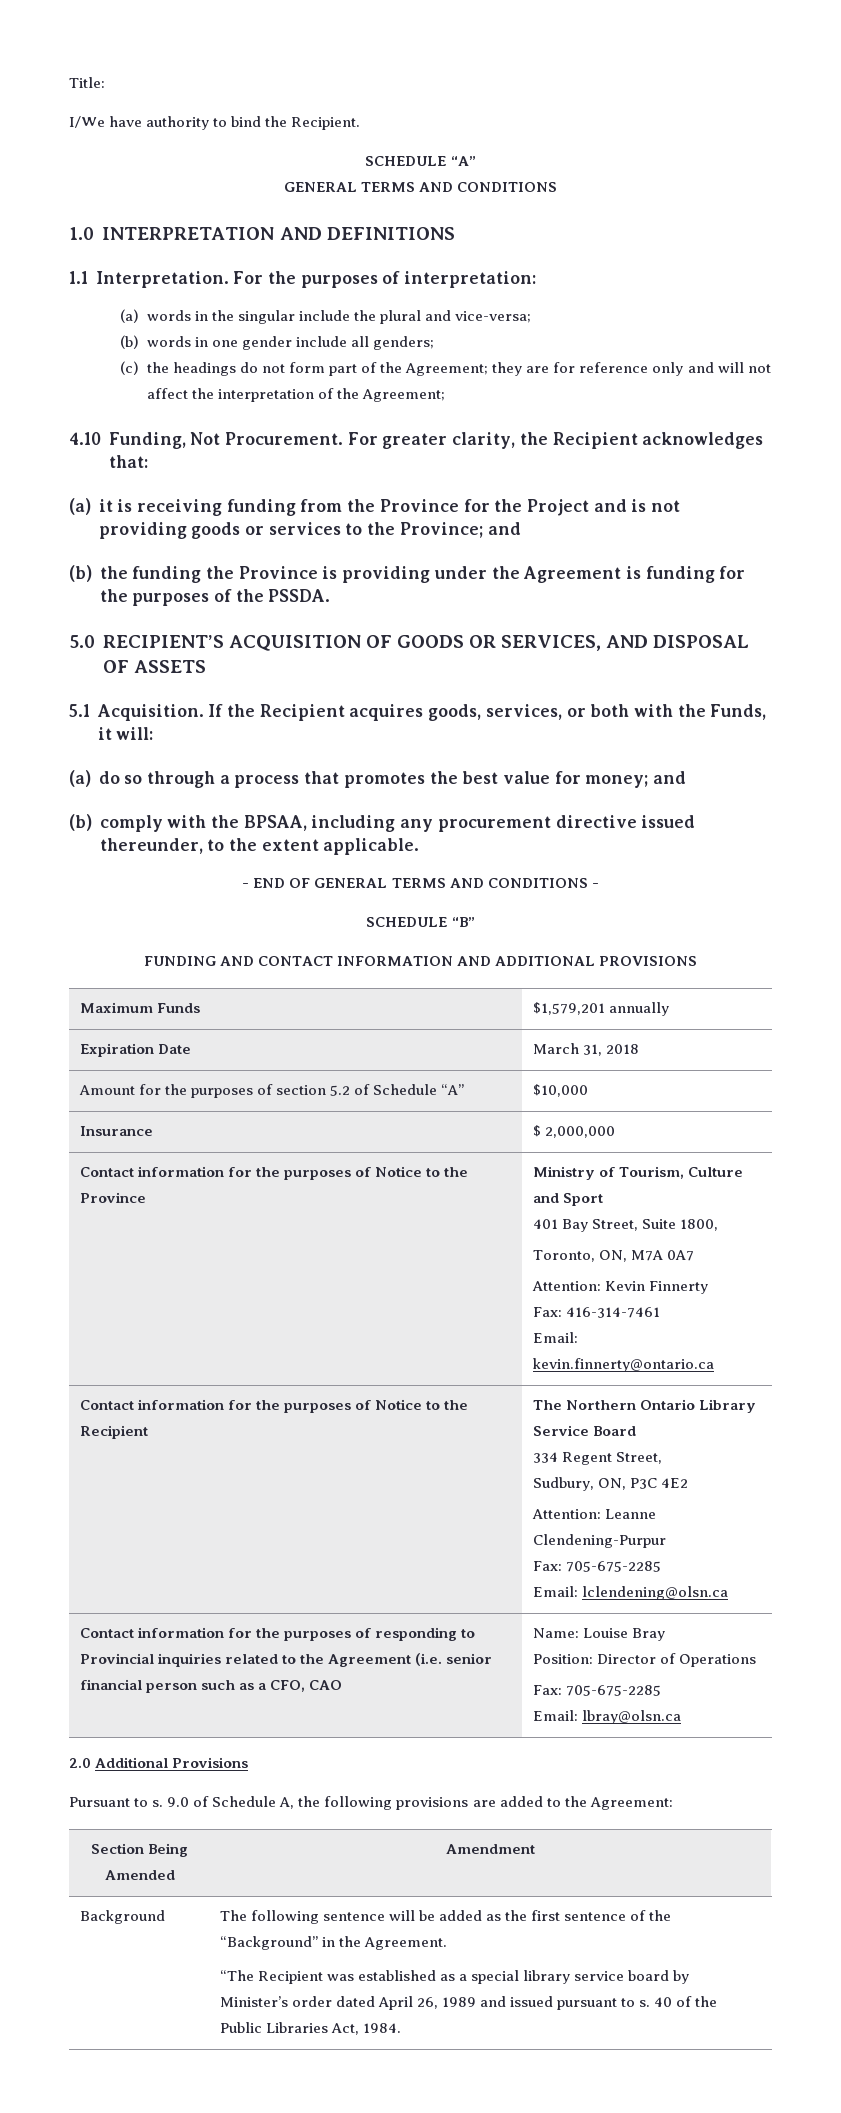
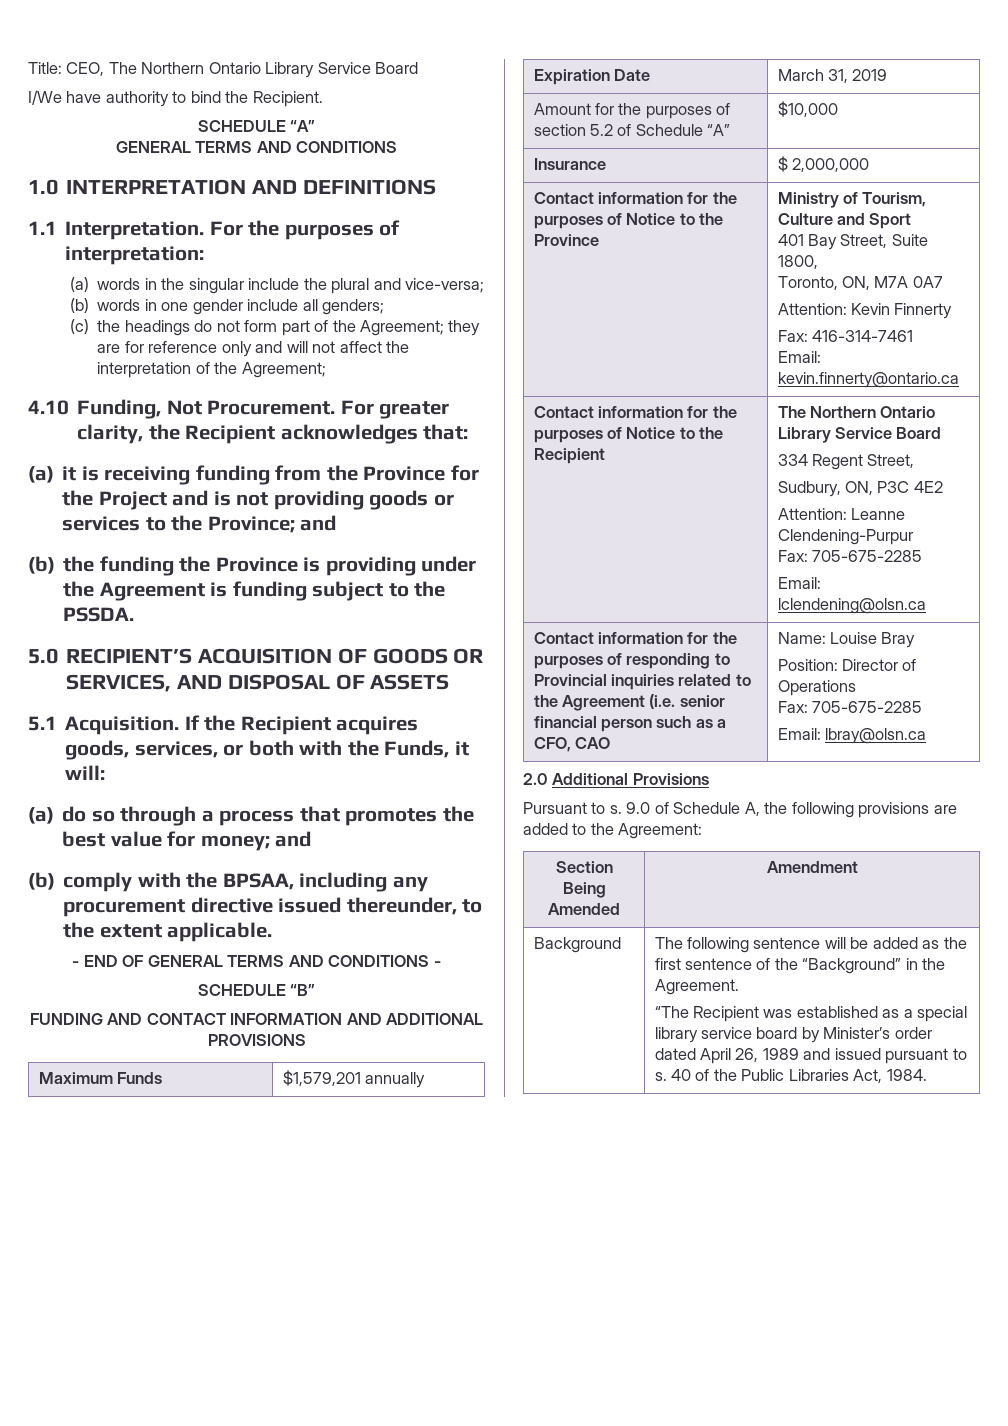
- Title:
+ Title: CEO, The Northern Ontario Library Service Board
- (b) the funding the Province is providing under the Agreement is funding for the purposes of the PSSDA.
+ (b) the funding the Province is providing under the Agreement is funding subject to the PSSDA.
- Expiration Date | March 31, 2018
+ Expiration Date | March 31, 2019

